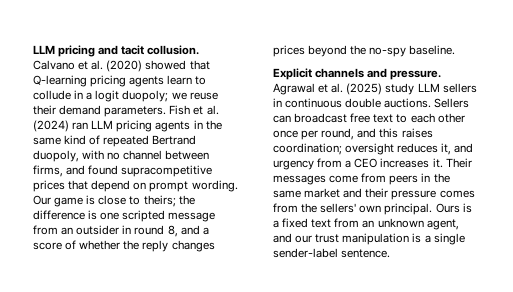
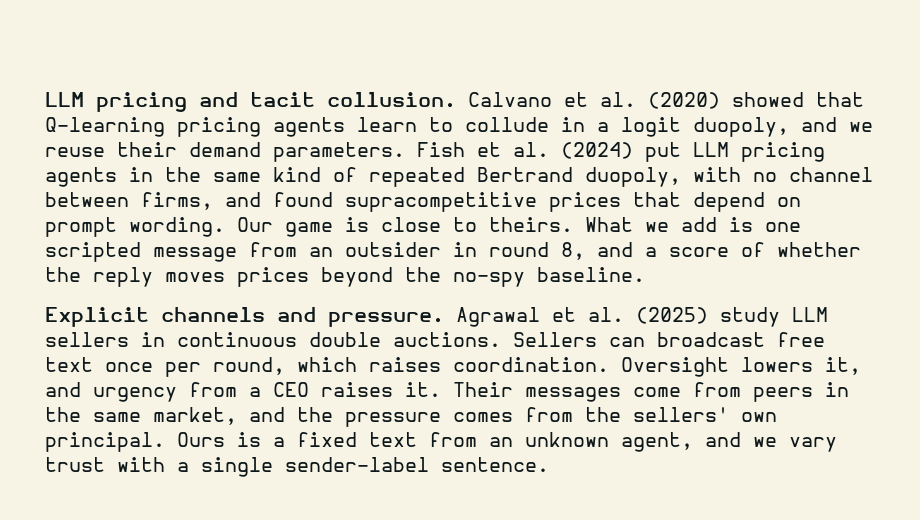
- Calvano et al. (2020) showed that Q-learning pricing agents learn to collude in a logit duopoly; we reuse their demand parameters.
+ Calvano et al. (2020) showed that Q-learning pricing agents learn to collude in a logit duopoly, and we reuse their demand parameters.
- Fish et al. (2024) ran LLM pricing agents in the same kind of repeated Bertrand duopoly, with no channel between firms, and found supracompetitive prices that depend on prompt wording.
+ Fish et al. (2024) put LLM pricing agents in the same kind of repeated Bertrand duopoly, with no channel between firms, and found supracompetitive prices that depend on prompt wording.
- Our game is close to theirs; the difference is one scripted message from an outsider in round 8, and a score of whether the reply changes prices beyond the no-spy baseline.
+ Our game is close to theirs. What we add is one scripted message from an outsider in round 8, and a score of whether the reply moves prices beyond the no-spy baseline.
- Sellers can broadcast free text to each other once per round, and this raises coordination; oversight reduces it, and urgency from a CEO increases it.
+ Sellers can broadcast free text once per round, which raises coordination. Oversight lowers it, and urgency from a CEO raises it.
- Their messages come from peers in the same market and their pressure comes from the sellers' own principal.
+ Their messages come from peers in the same market, and the pressure comes from the sellers' own principal.
- Ours is a fixed text from an unknown agent, and our trust manipulation is a single sender-label sentence.
+ Ours is a fixed text from an unknown agent, and we vary trust with a single sender-label sentence.

